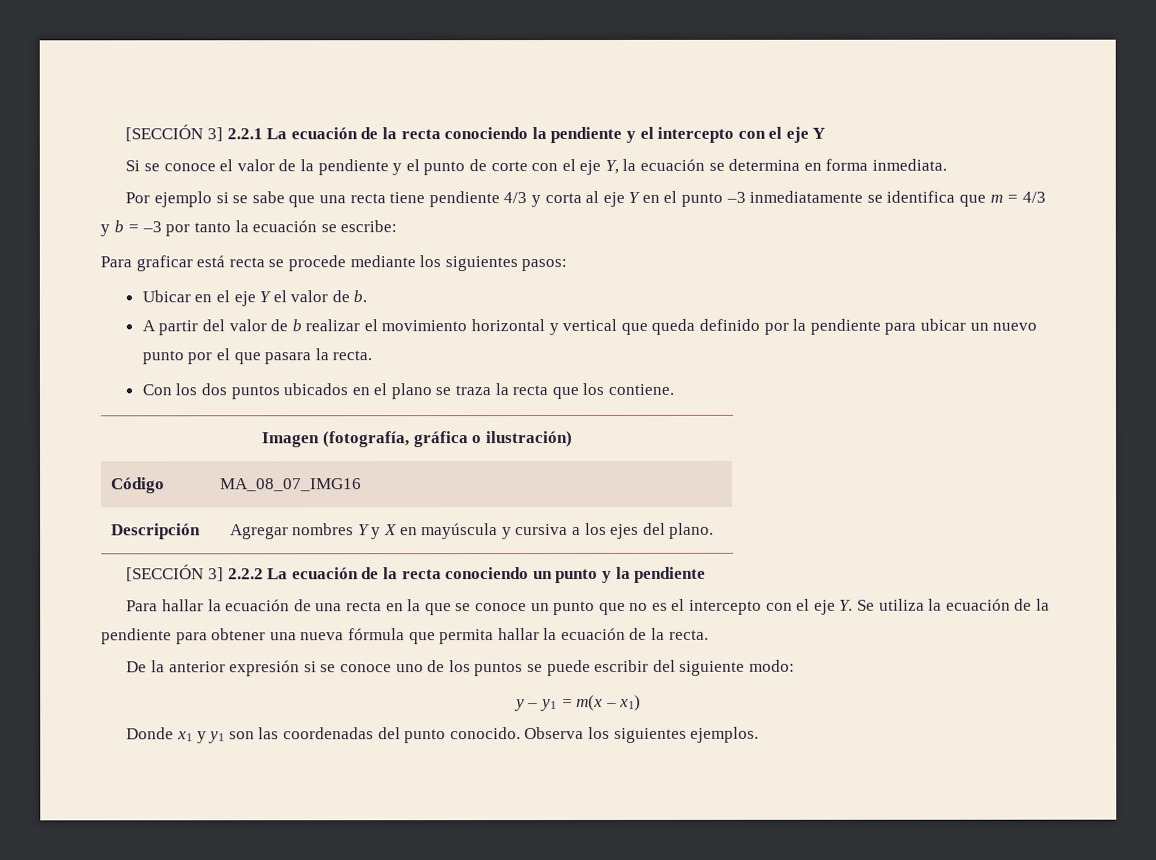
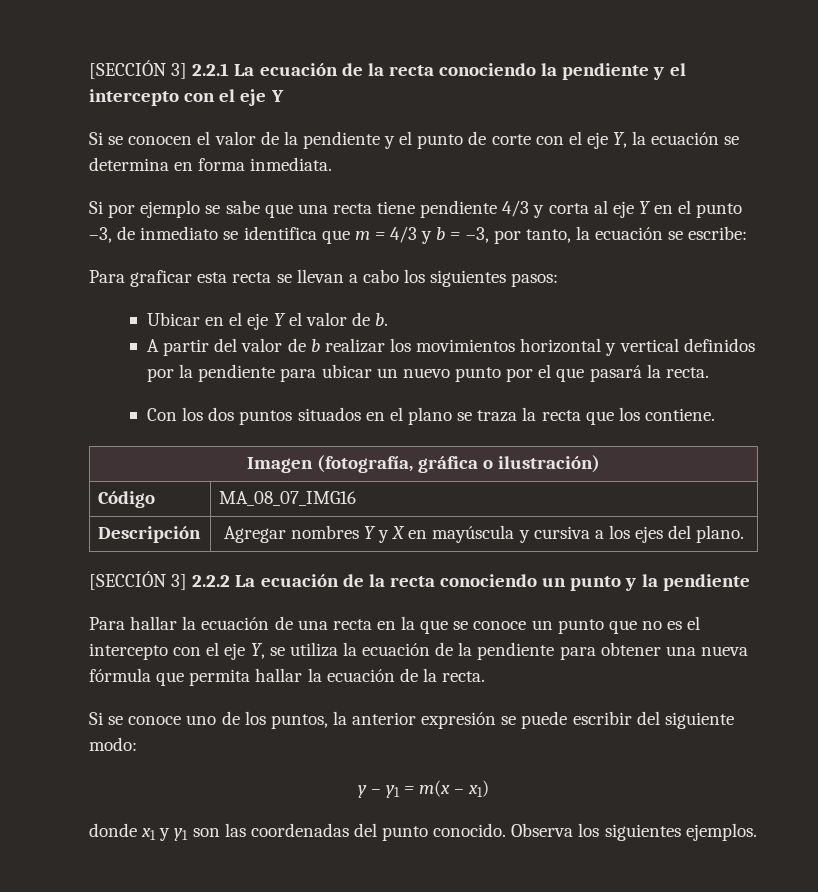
- Si se conoce el valor de la pendiente y el punto de corte con el eje Y, la ecuación se determina en forma inmediata.
+ Si se conocen el valor de la pendiente y el punto de corte con el eje Y, la ecuación se determina en forma inmediata.
- Por ejemplo si se sabe que una recta tiene pendiente 4/3 y corta al eje Y en el punto –3 inmediatamente se identifica que m = 4/3 y b = –3 por tanto la ecuación se escribe:
+ Si por ejemplo se sabe que una recta tiene pendiente 4/3 y corta al eje Y en el punto –3, de inmediato se identifica que m = 4/3 y b = –3, por tanto, la ecuación se escribe:
- Para graficar está recta se procede mediante los siguientes pasos:
+ Para graficar esta recta se llevan a cabo los siguientes pasos:
- A partir del valor de b realizar el movimiento horizontal y vertical que queda definido por la pendiente para ubicar un nuevo punto por el que pasara la recta.
+ A partir del valor de b realizar los movimientos horizontal y vertical definidos por la pendiente para ubicar un nuevo punto por el que pasará la recta.
- Con los dos puntos ubicados en el plano se traza la recta que los contiene.
+ Con los dos puntos situados en el plano se traza la recta que los contiene.
- Para hallar la ecuación de una recta en la que se conoce un punto que no es el intercepto con el eje Y. Se utiliza la ecuación de la pendiente para obtener una nueva fórmula que permita hallar la ecuación de la recta.
+ Para hallar la ecuación de una recta en la que se conoce un punto que no es el intercepto con el eje Y, se utiliza la ecuación de la pendiente para obtener una nueva fórmula que permita hallar la ecuación de la recta.
- De la anterior expresión si se conoce uno de los puntos se puede escribir del siguiente modo:
+ Si se conoce uno de los puntos, la anterior expresión se puede escribir del siguiente modo:
- Donde x1 y y1 son las coordenadas del punto conocido.
+ donde x1 y y1 son las coordenadas del punto conocido.

